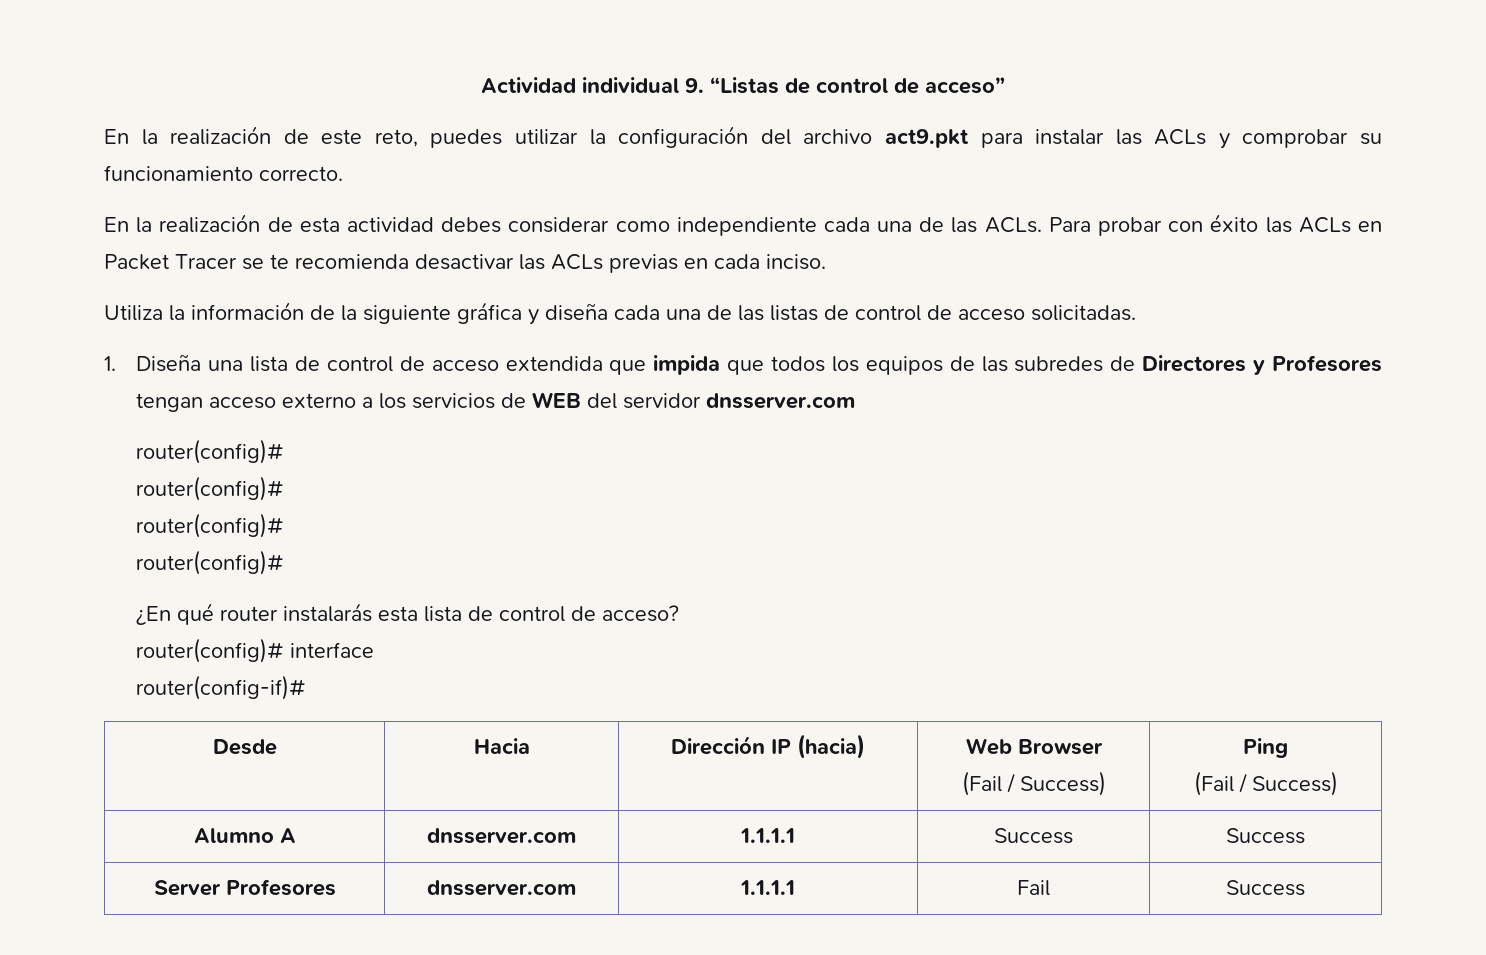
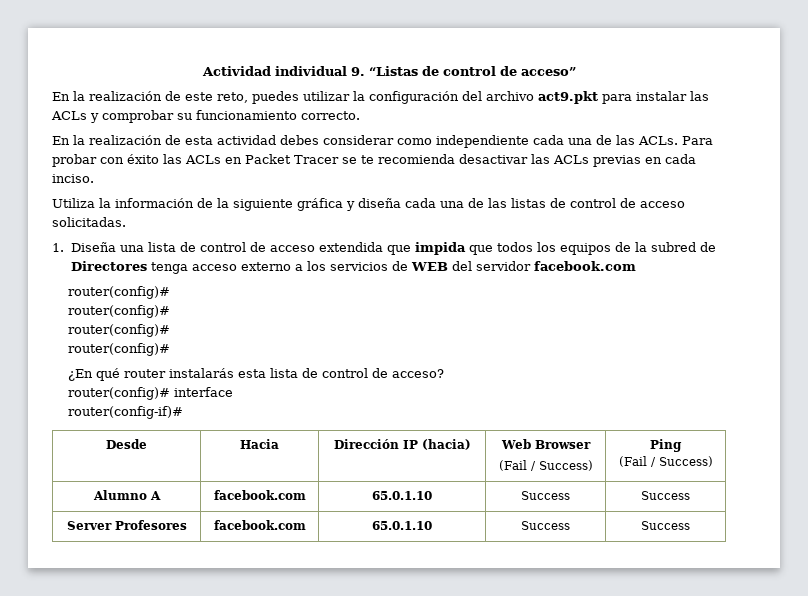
- 1. Diseña una lista de control de acceso extendida que impida que todos los equipos de las subredes de Directores y Profesores tengan acceso externo a los servicios de WEB del servidor dnsserver.com
+ 1. Diseña una lista de control de acceso extendida que impida que todos los equipos de la subred de Directores tenga acceso externo a los servicios de WEB del servidor facebook.com
- Alumno A | dnsserver.com | 1.1.1.1 | Success | Success
+ Alumno A | facebook.com | 65.0.1.10 | Success | Success
- Server Profesores | dnsserver.com | 1.1.1.1 | Fail | Success
+ Server Profesores | facebook.com | 65.0.1.10 | Success | Success

